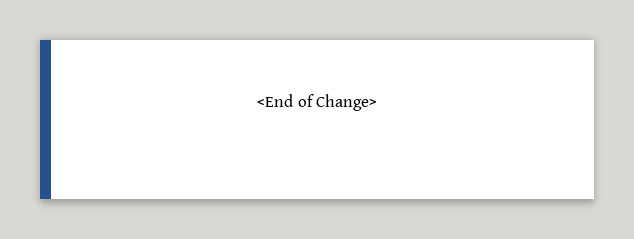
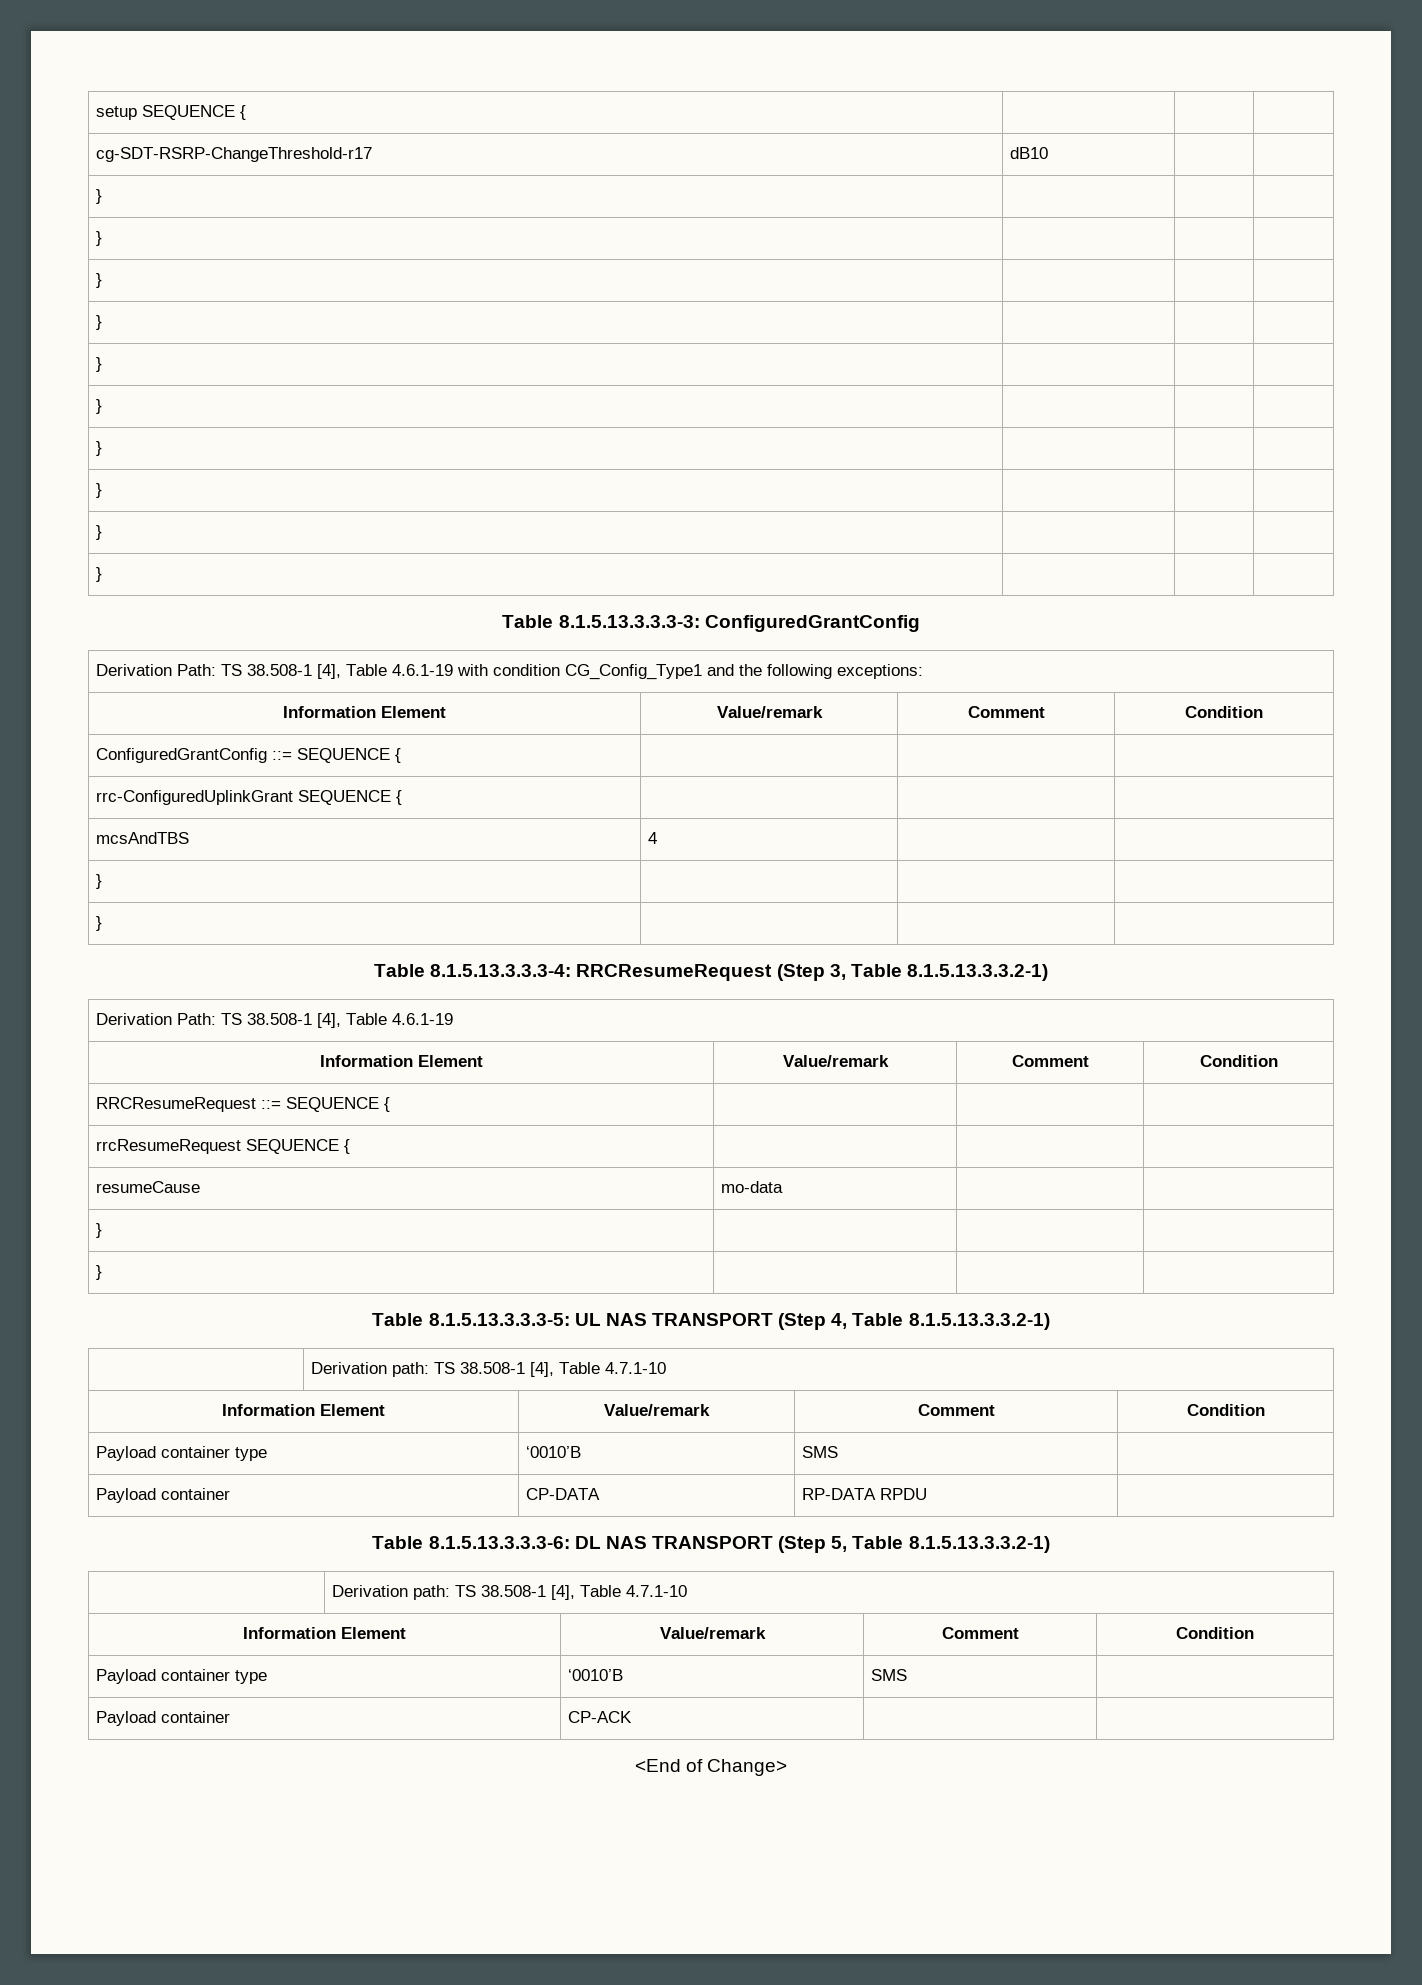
+ setup SEQUENCE { | | |
+ cg-SDT-RSRP-ChangeThreshold-r17 | dB10 | |
+ } | | |
+ } | | |
+ } | | |
+ } | | |
+ } | | |
+ } | | |
+ } | | |
+ } | | |
+ } | | |
+ } | | |
+ Table 8.1.5.13.3.3.3-3: ConfiguredGrantConfig
+ Derivation Path: TS 38.508-1 [4], Table 4.6.1-19 with condition CG_Config_Type1 and the following exceptions:
+ Information Element | Value/remark | Comment | Condition
+ ConfiguredGrantConfig ::= SEQUENCE { | | |
+ rrc-ConfiguredUplinkGrant SEQUENCE { | | |
+ mcsAndTBS | 4 | |
+ } | | |
+ } | | |
+ Table 8.1.5.13.3.3.3-4: RRCResumeRequest (Step 3, Table 8.1.5.13.3.3.2-1)
+ Derivation Path: TS 38.508-1 [4], Table 4.6.1-19
+ Information Element | Value/remark | Comment | Condition
+ RRCResumeRequest ::= SEQUENCE { | | |
+ rrcResumeRequest SEQUENCE { | | |
+ resumeCause | mo-data | |
+ } | | |
+ } | | |
+ Table 8.1.5.13.3.3.3-5: UL NAS TRANSPORT (Step 4, Table 8.1.5.13.3.3.2-1)
+ | Derivation path: TS 38.508-1 [4], Table 4.7.1-10
+ Information Element | Value/remark | Comment | Condition
+ Payload container type | ‘0010’B | SMS |
+ Payload container | CP-DATA | RP-DATA RPDU |
+ Table 8.1.5.13.3.3.3-6: DL NAS TRANSPORT (Step 5, Table 8.1.5.13.3.3.2-1)
+ | Derivation path: TS 38.508-1 [4], Table 4.7.1-10
+ Information Element | Value/remark | Comment | Condition
+ Payload container type | ‘0010’B | SMS |
+ Payload container | CP-ACK | |

